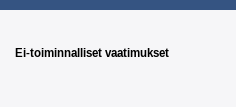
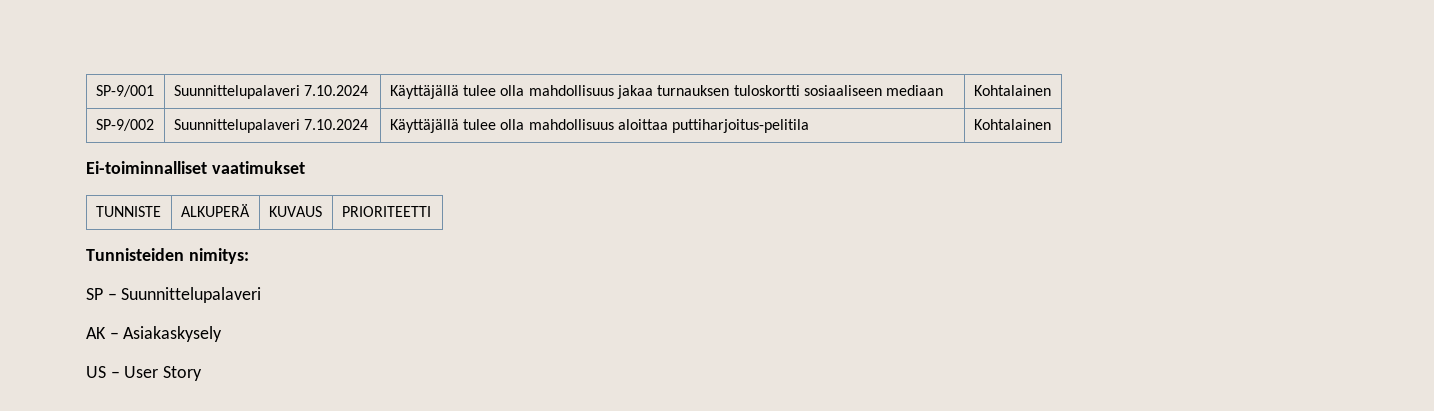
+ SP-9/001 | Suunnittelupalaveri 7.10.2024 | Käyttäjällä tulee olla mahdollisuus jakaa turnauksen tuloskortti sosiaaliseen mediaan | Kohtalainen
+ SP-9/002 | Suunnittelupalaveri 7.10.2024 | Käyttäjällä tulee olla mahdollisuus aloittaa puttiharjoitus-pelitila | Kohtalainen
  Ei-toiminnalliset vaatimukset
+ TUNNISTE | ALKUPERÄ | KUVAUS | PRIORITEETTI
+ Tunnisteiden nimitys:
+ SP – Suunnittelupalaveri
+ AK – Asiakaskysely
+ US – User Story

